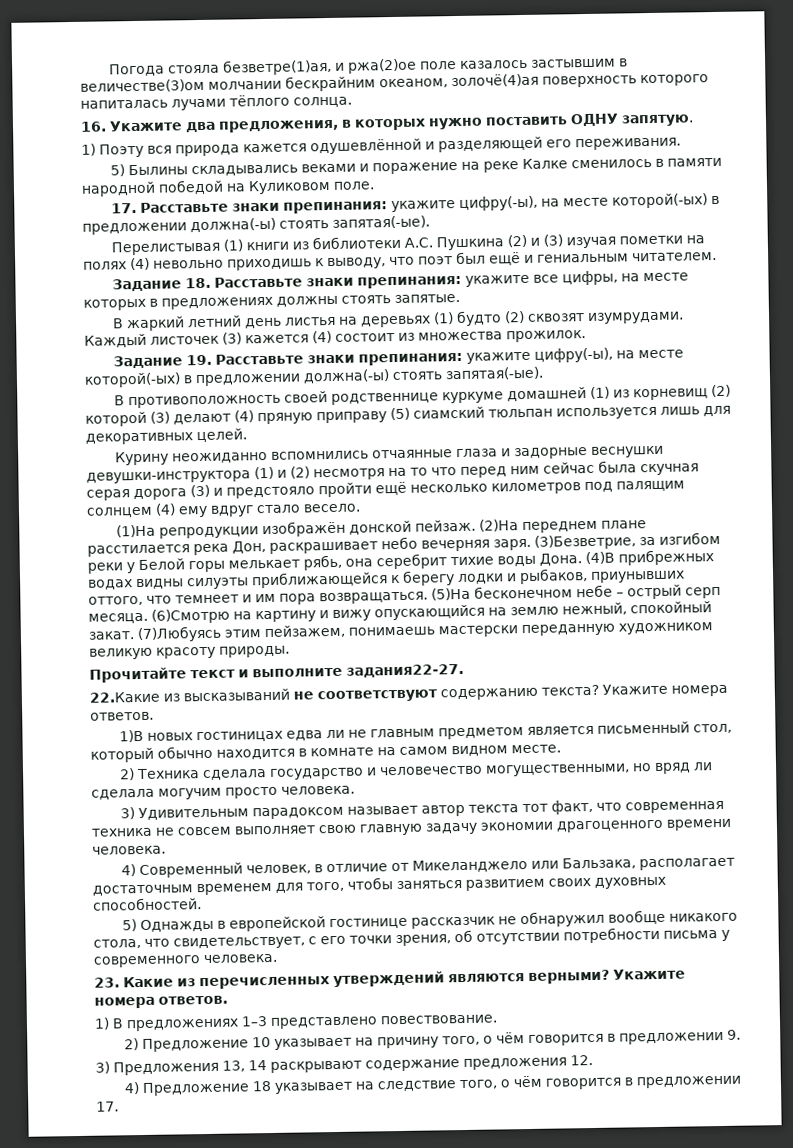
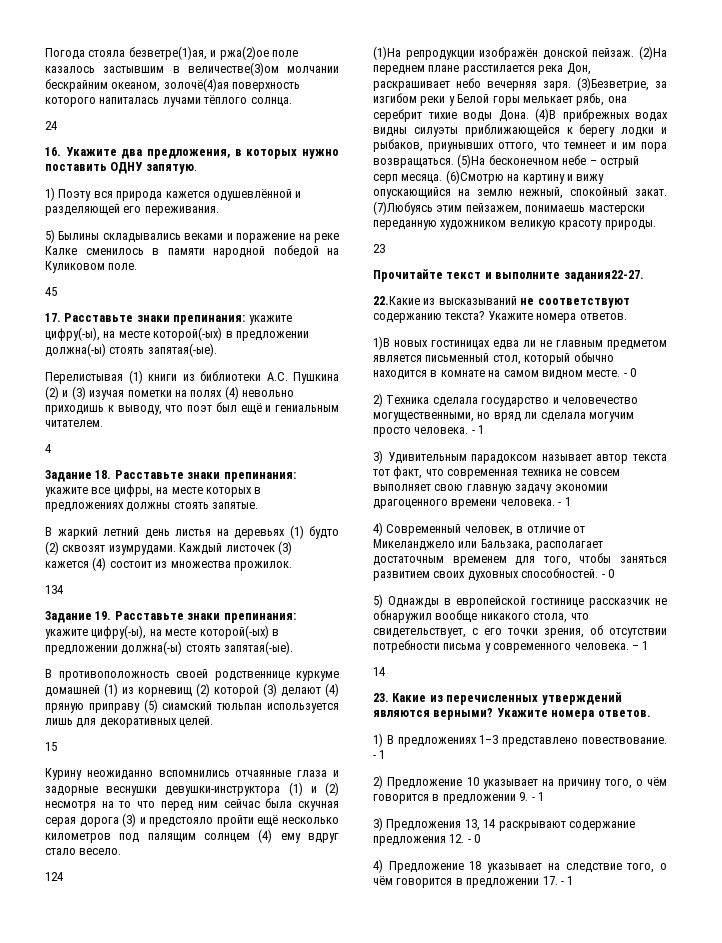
+ 24
+ 45
+ 4
+ 134
+ 15
+ 124
+ 23
- 1)В новых гостиницах едва ли не главным предметом является письменный стол, который обычно находится в комнате на самом видном месте.
+ 1)В новых гостиницах едва ли не главным предметом является письменный стол, который обычно находится в комнате на самом видном месте. - 0
- 2) Техника сделала государство и человечество могущественными, но вряд ли сделала могучим просто человека.
+ 2) Техника сделала государство и человечество могущественными, но вряд ли сделала могучим просто человека. - 1
- 3) Удивительным парадоксом называет автор текста тот факт, что современная техника не совсем выполняет свою главную задачу экономии драгоценного времени человека.
+ 3) Удивительным парадоксом называет автор текста тот факт, что современная техника не совсем выполняет свою главную задачу экономии драгоценного времени человека. - 1
- 4) Современный человек, в отличие от Микеланджело или Бальзака, располагает достаточным временем для того, чтобы заняться развитием своих духовных способностей.
+ 4) Современный человек, в отличие от Микеланджело или Бальзака, располагает достаточным временем для того, чтобы заняться развитием своих духовных способностей. - 0
- 5) Однажды в европейской гостинице рассказчик не обнаружил вообще никакого стола, что свидетельствует, с его точки зрения, об отсутствии потребности письма у современного человека.
+ 5) Однажды в европейской гостинице рассказчик не обнаружил вообще никакого стола, что свидетельствует, с его точки зрения, об отсутствии потребности письма у современного человека. – 1
+ 14
- 1) В предложениях 1–3 представлено повествование.
+ 1) В предложениях 1–3 представлено повествование. - 1
- 2) Предложение 10 указывает на причину того, о чём говорится в предложении 9.
+ 2) Предложение 10 указывает на причину того, о чём говорится в предложении 9. - 1
- 3) Предложения 13, 14 раскрывают содержание предложения 12.
+ 3) Предложения 13, 14 раскрывают содержание предложения 12. - 0
- 4) Предложение 18 указывает на следствие того, о чём говорится в предложении 17.
+ 4) Предложение 18 указывает на следствие того, о чём говорится в предложении 17. - 1

